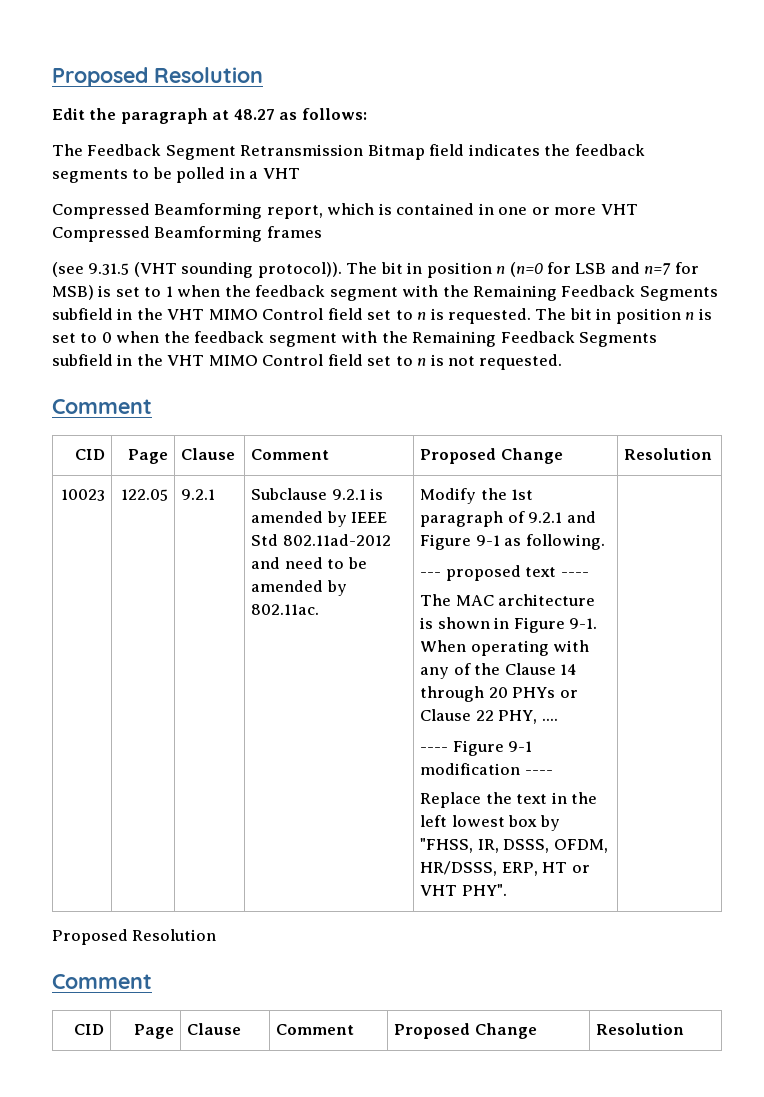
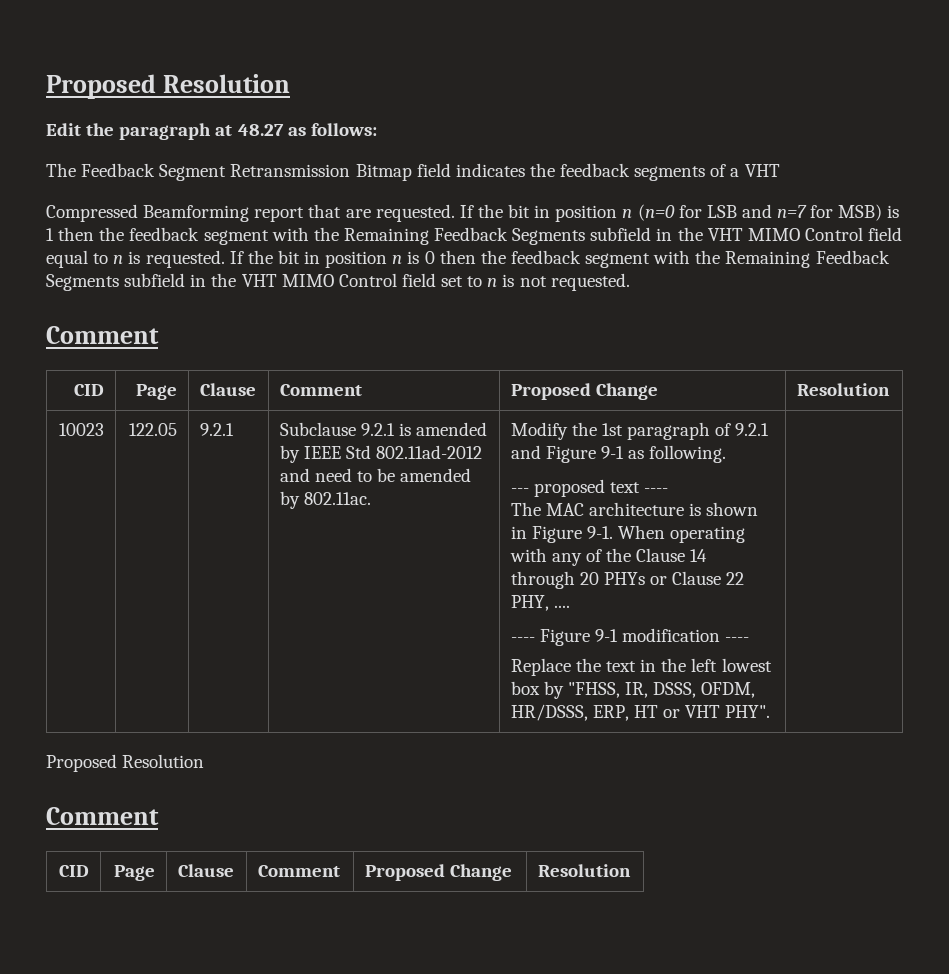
- The Feedback Segment Retransmission Bitmap field indicates the feedback segments to be polled in a VHT
+ The Feedback Segment Retransmission Bitmap field indicates the feedback segments of a VHT
- Compressed Beamforming report, which is contained in one or more VHT Compressed Beamforming frames
- (see 9.31.5 (VHT sounding protocol)). The bit in position n (n=0 for LSB and n=7 for MSB) is set to 1 when the feedback segment with the Remaining Feedback Segments subfield in the VHT MIMO Control field set to n is requested.
+ Compressed Beamforming report that are requested. If the bit in position n (n=0 for LSB and n=7 for MSB) is 1 then the feedback segment with the Remaining Feedback Segments subfield in the VHT MIMO Control field equal to n is requested.
- The bit in position n is set to 0 when the feedback segment with the Remaining Feedback Segments subfield in the VHT MIMO Control field set to n is not requested.
+ If the bit in position n is 0 then the feedback segment with the Remaining Feedback Segments subfield in the VHT MIMO Control field set to n is not requested.

